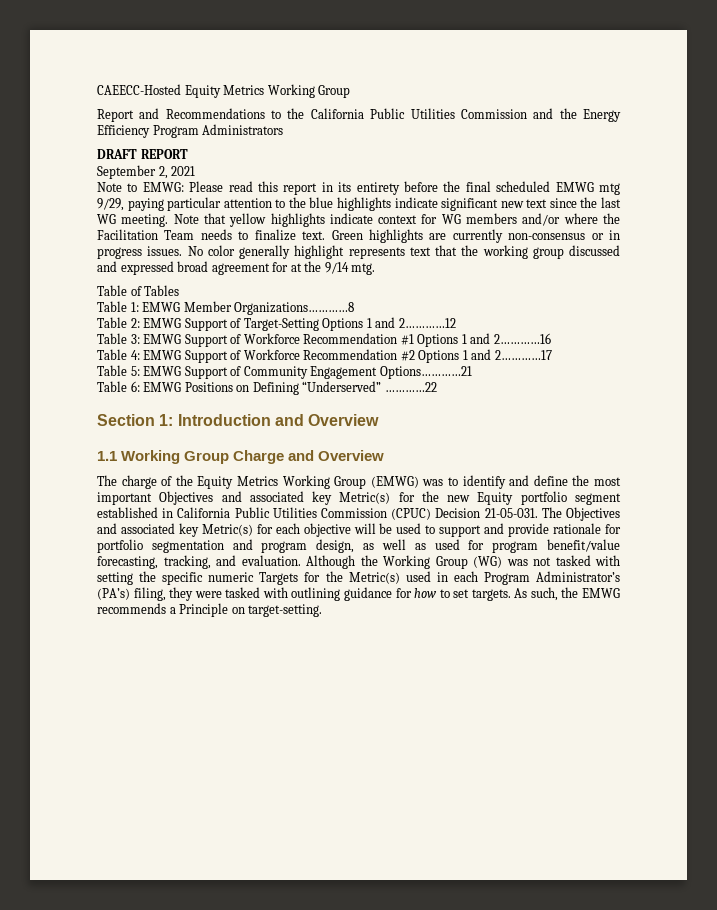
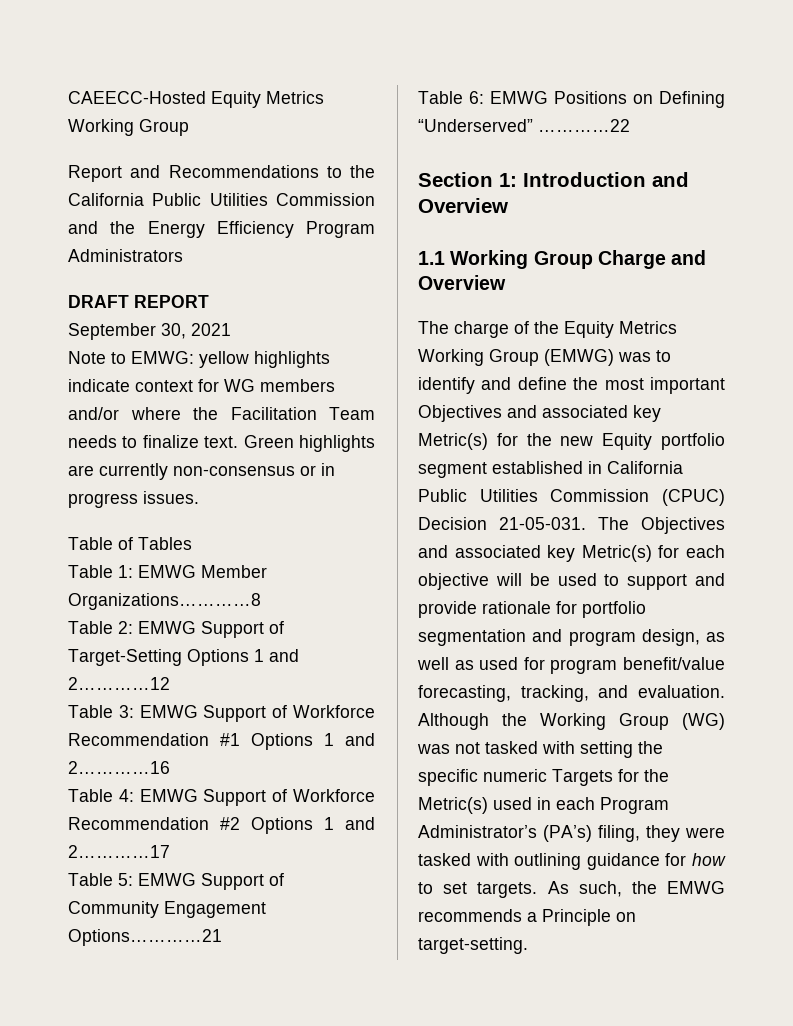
- September 2, 2021
+ September 30, 2021
- Note to EMWG: Please read this report in its entirety before the final scheduled EMWG mtg 9/29, paying particular attention to the blue highlights indicate significant new text since the last WG meeting. Note that yellow highlights indicate context for WG members and/or where the Facilitation Team needs to finalize text.
+ Note to EMWG: yellow highlights indicate context for WG members and/or where the Facilitation Team needs to finalize text.
- No color generally highlight represents text that the working group discussed and expressed broad agreement for at the 9/14 mtg.

